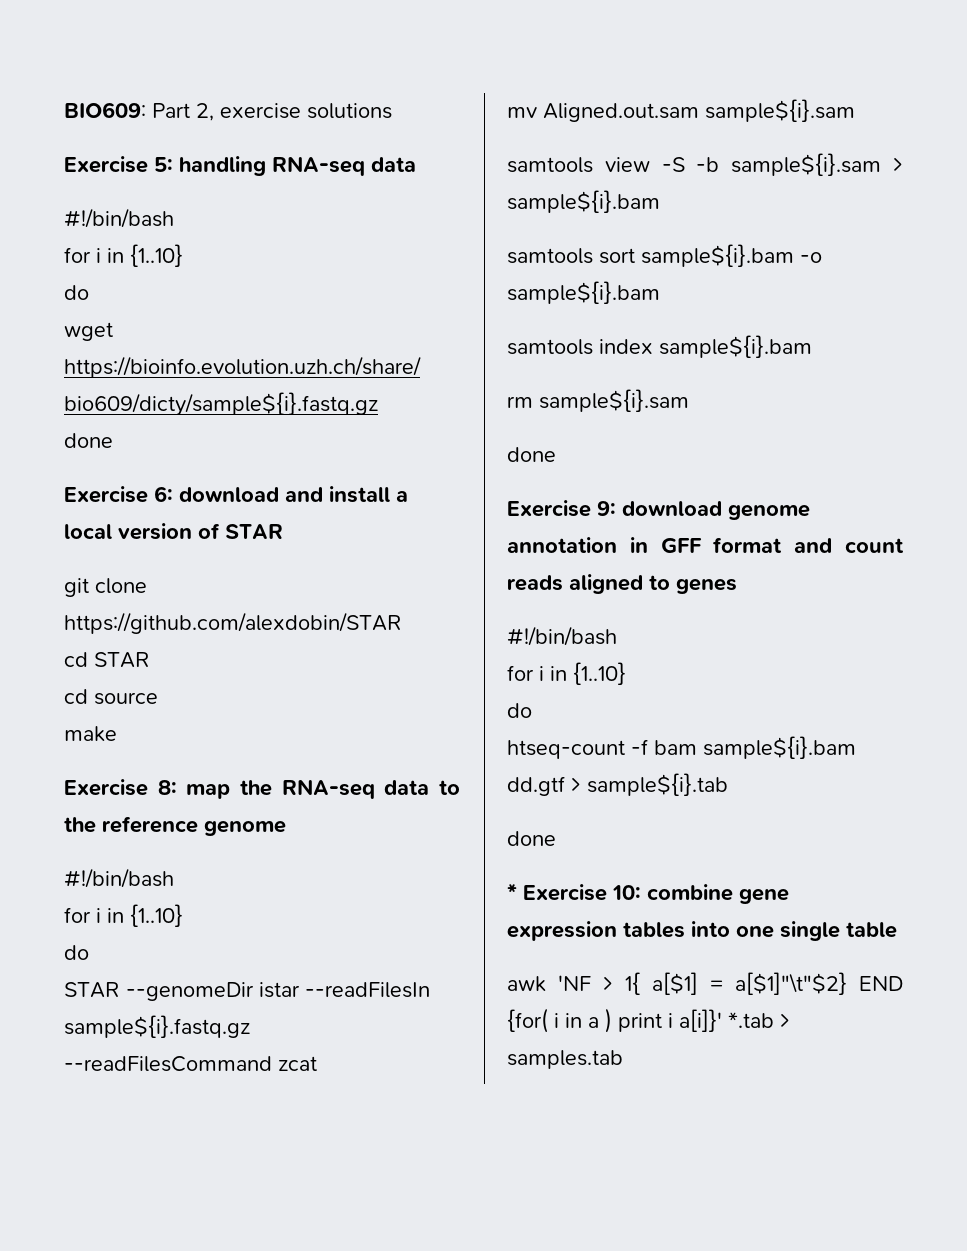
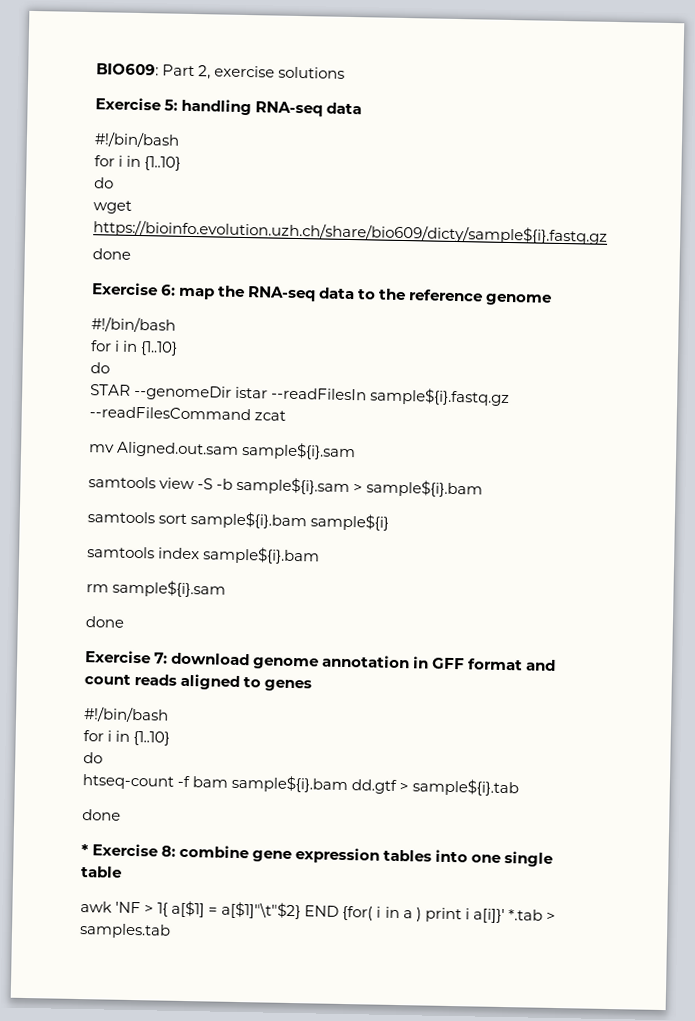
- Exercise 6: download and install a local version of STAR
- git clone https://github.com/alexdobin/STAR
- cd STAR
- cd source
- make
- Exercise 8: map the RNA-seq data to the reference genome
+ Exercise 6: map the RNA-seq data to the reference genome
- samtools sort sample${i}.bam -o sample${i}.bam
+ samtools sort sample${i}.bam sample${i}
- Exercise 9: download genome annotation in GFF format and count reads aligned to genes
+ Exercise 7: download genome annotation in GFF format and count reads aligned to genes
- * Exercise 10: combine gene expression tables into one single table
+ * Exercise 8: combine gene expression tables into one single table

